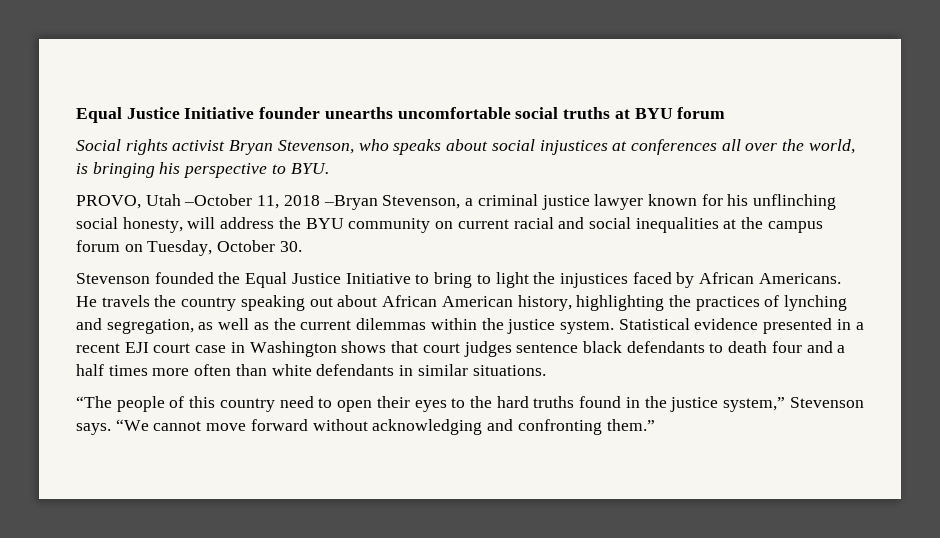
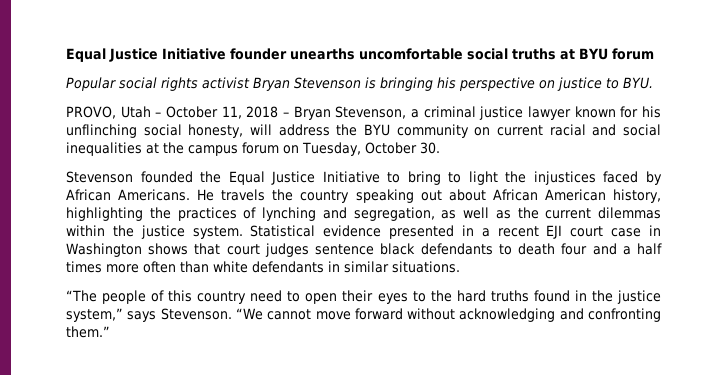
- Social rights activist Bryan Stevenson, who speaks about social injustices at conferences all over the world, is bringing his perspective to BYU.
+ Popular social rights activist Bryan Stevenson is bringing his perspective on justice to BYU.
- PROVO, Utah –October 11, 2018 –Bryan Stevenson, a criminal justice lawyer known for his unflinching social honesty, will address the BYU community on current racial and social inequalities at the campus forum on Tuesday, October 30.
+ PROVO, Utah – October 11, 2018 – Bryan Stevenson, a criminal justice lawyer known for his unflinching social honesty, will address the BYU community on current racial and social inequalities at the campus forum on Tuesday, October 30.
- “The people of this country need to open their eyes to the hard truths found in the justice system,” Stevenson says.
+ “The people of this country need to open their eyes to the hard truths found in the justice system,” says Stevenson.

